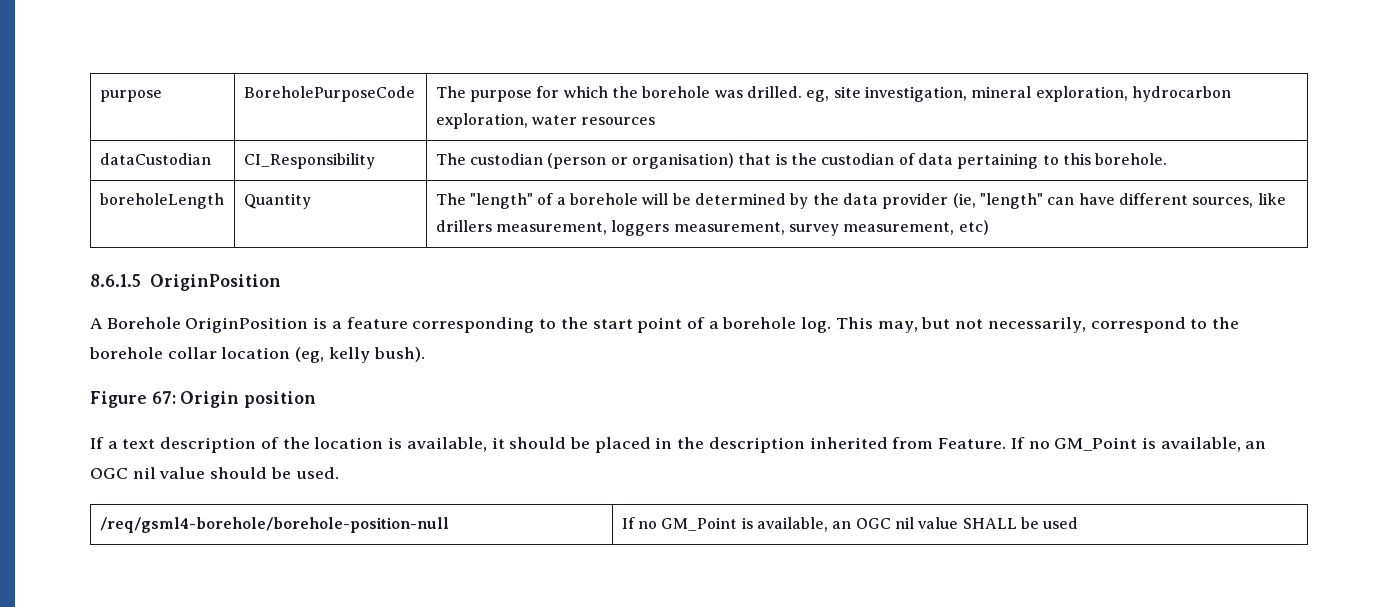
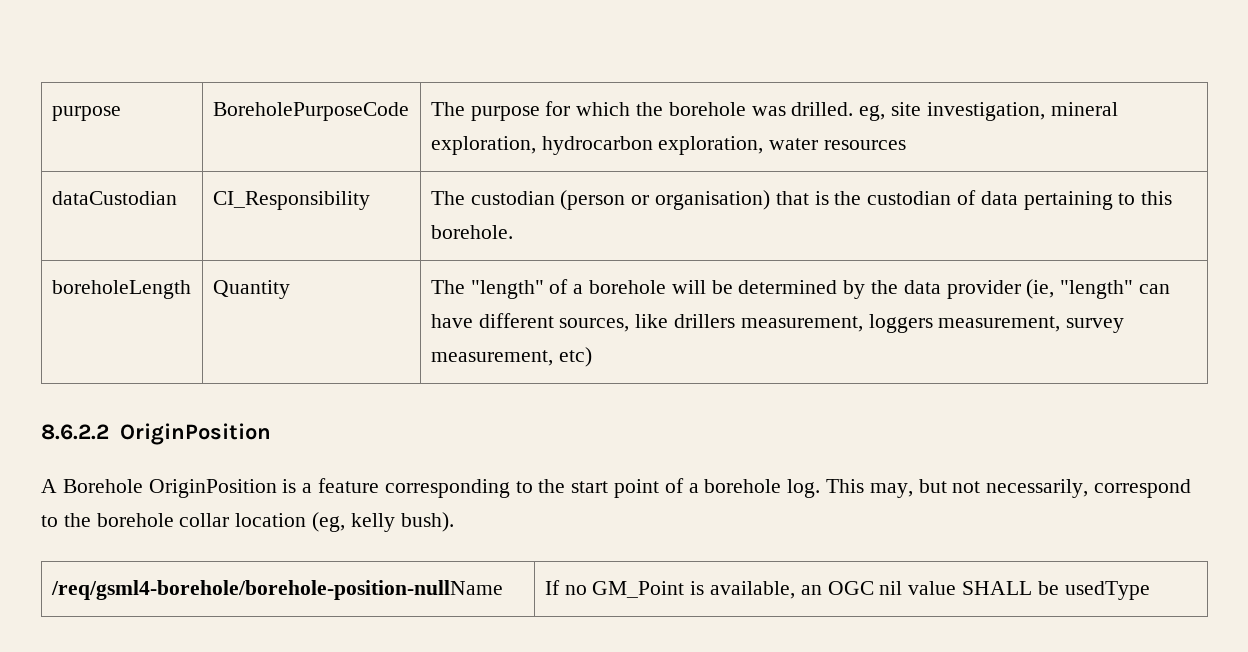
- 8.6.1.5 OriginPosition
+ 8.6.2.2 OriginPosition
- Figure 67: Origin position
- If a text description of the location is available, it should be placed in the description inherited from Feature. If no GM_Point is available, an OGC nil value should be used.
- /req/gsml4-borehole/borehole-position-null | If no GM_Point is available, an OGC nil value SHALL be used
+ /req/gsml4-borehole/borehole-position-nullName | If no GM_Point is available, an OGC nil value SHALL be usedType

